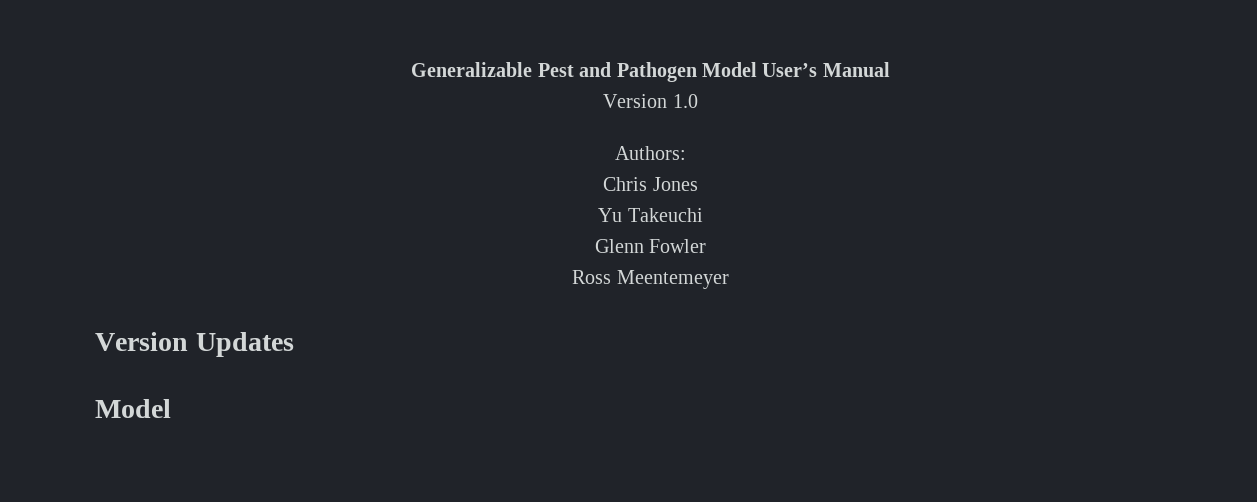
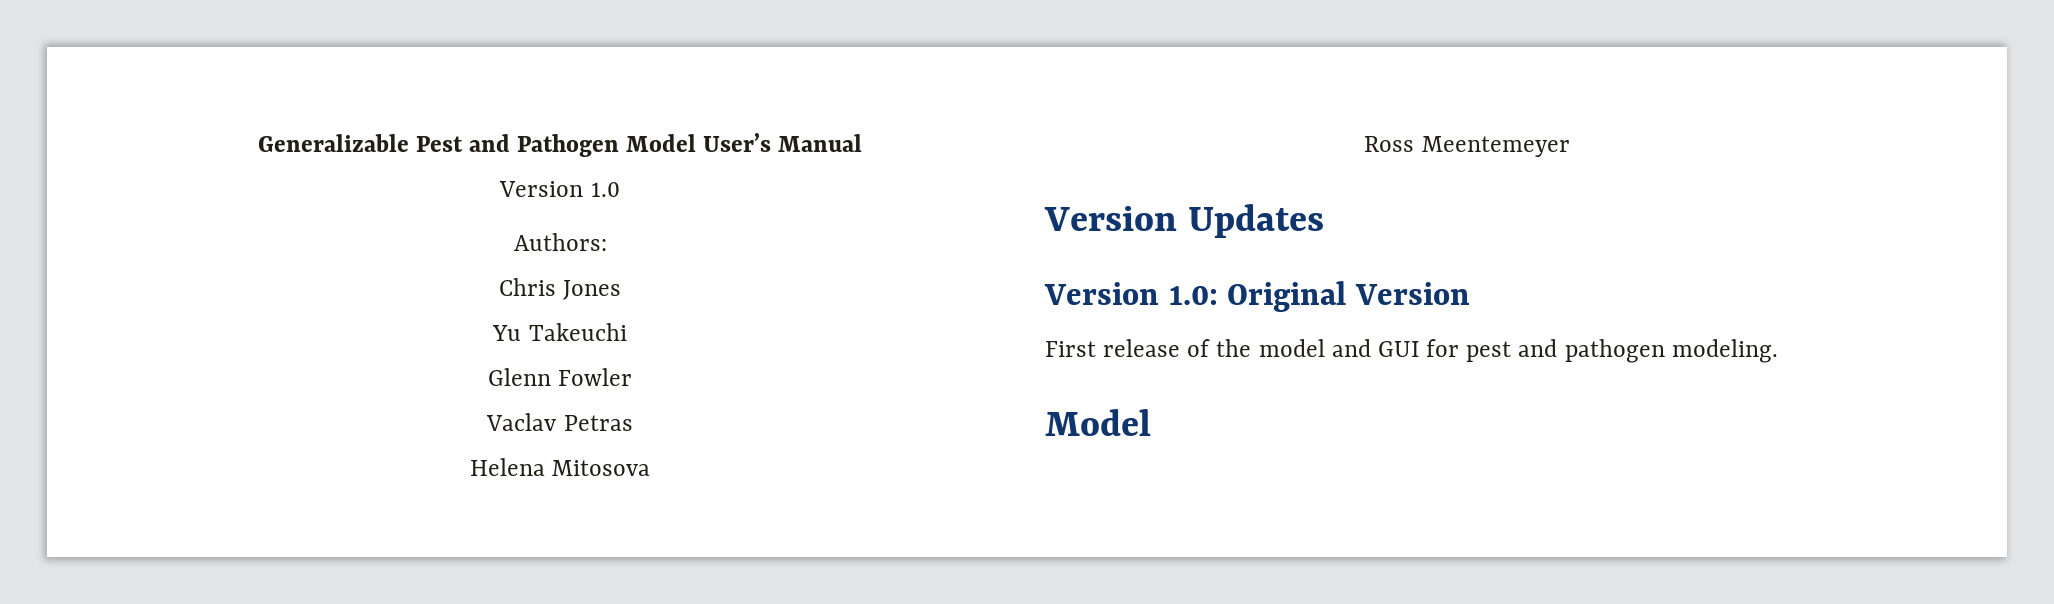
+ Vaclav Petras
+ Helena Mitosova
+ Version 1.0: Original Version
+ First release of the model and GUI for pest and pathogen modeling.

